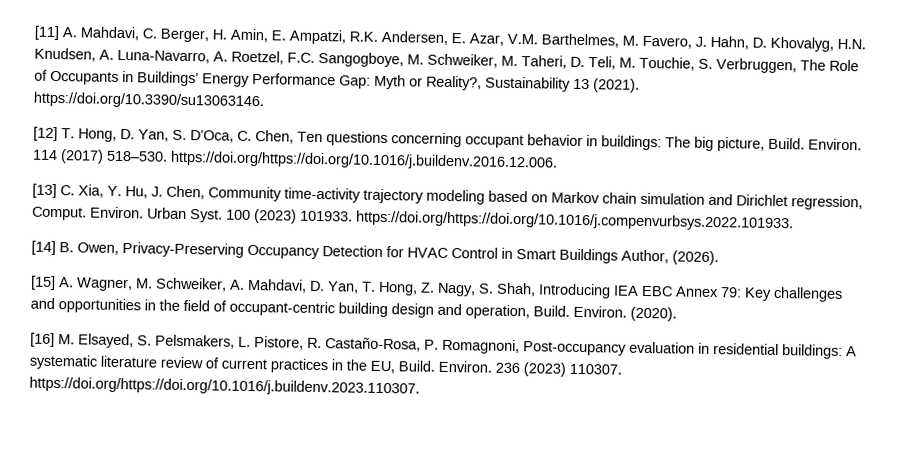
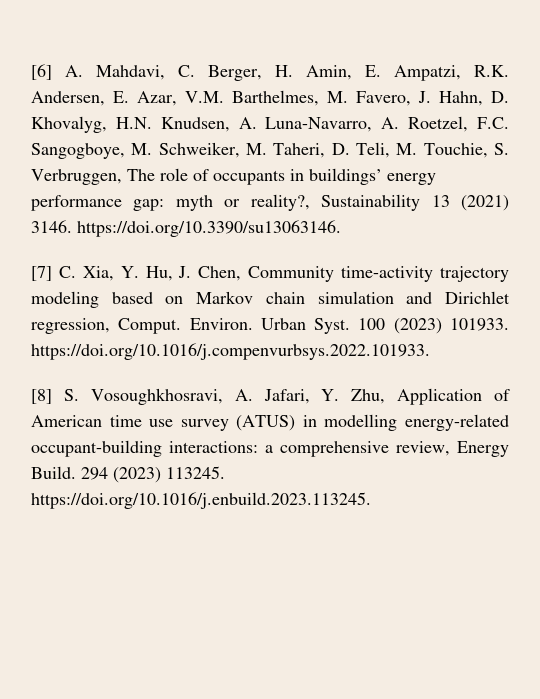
- [11] A. Mahdavi, C. Berger, H. Amin, E. Ampatzi, R.K. Andersen, E. Azar, V.M. Barthelmes, M. Favero, J. Hahn, D. Khovalyg, H.N. Knudsen, A. Luna-Navarro, A. Roetzel, F.C. Sangogboye, M. Schweiker, M. Taheri, D. Teli, M. Touchie, S. Verbruggen, The Role of Occupants in Buildings’ Energy Performance Gap: Myth or Reality?, Sustainability 13 (2021). https://doi.org/10.3390/su13063146.
- [12] T. Hong, D. Yan, S. D’Oca, C. Chen, Ten questions concerning occupant behavior in buildings: The big picture, Build. Environ. 114 (2017) 518–530. https://doi.org/https://doi.org/10.1016/j.buildenv.2016.12.006.
- [13] C. Xia, Y. Hu, J. Chen, Community time-activity trajectory modeling based on Markov chain simulation and Dirichlet regression, Comput.
+ [6] A. Mahdavi, C. Berger, H. Amin, E. Ampatzi, R.K. Andersen, E. Azar, V.M. Barthelmes, M. Favero, J. Hahn, D. Khovalyg, H.N. Knudsen, A. Luna-Navarro, A. Roetzel, F.C. Sangogboye, M. Schweiker, M. Taheri, D. Teli, M. Touchie, S. Verbruggen, The role of occupants in buildings’ energy performance gap: myth or reality?, Sustainability 13 (2021) 3146. https://doi.org/10.3390/su13063146.
+ [7] C. Xia, Y. Hu, J. Chen, Community time-activity trajectory modeling based on Markov chain simulation and Dirichlet regression, Comput.
- 100 (2023) 101933. https://doi.org/https://doi.org/10.1016/j.compenvurbsys.2022.101933.
- [14] B. Owen, Privacy-Preserving Occupancy Detection for HVAC Control in Smart Buildings Author, (2026).
- [15] A. Wagner, M. Schweiker, A. Mahdavi, D. Yan, T. Hong, Z. Nagy, S. Shah, Introducing IEA EBC Annex 79: Key challenges and opportunities in the field of occupant-centric building design and operation, Build. Environ. (2020).
- [16] M. Elsayed, S. Pelsmakers, L. Pistore, R. Castaño-Rosa, P. Romagnoni, Post-occupancy evaluation in residential buildings: A systematic literature review of current practices in the EU, Build. Environ. 236 (2023) 110307. https://doi.org/https://doi.org/10.1016/j.buildenv.2023.110307.
+ 100 (2023) 101933. https://doi.org/10.1016/j.compenvurbsys.2022.101933.
+ [8] S. Vosoughkhosravi, A. Jafari, Y. Zhu, Application of American time use survey (ATUS) in modelling energy-related occupant-building interactions: a comprehensive review, Energy Build. 294 (2023) 113245. https://doi.org/10.1016/j.enbuild.2023.113245.

